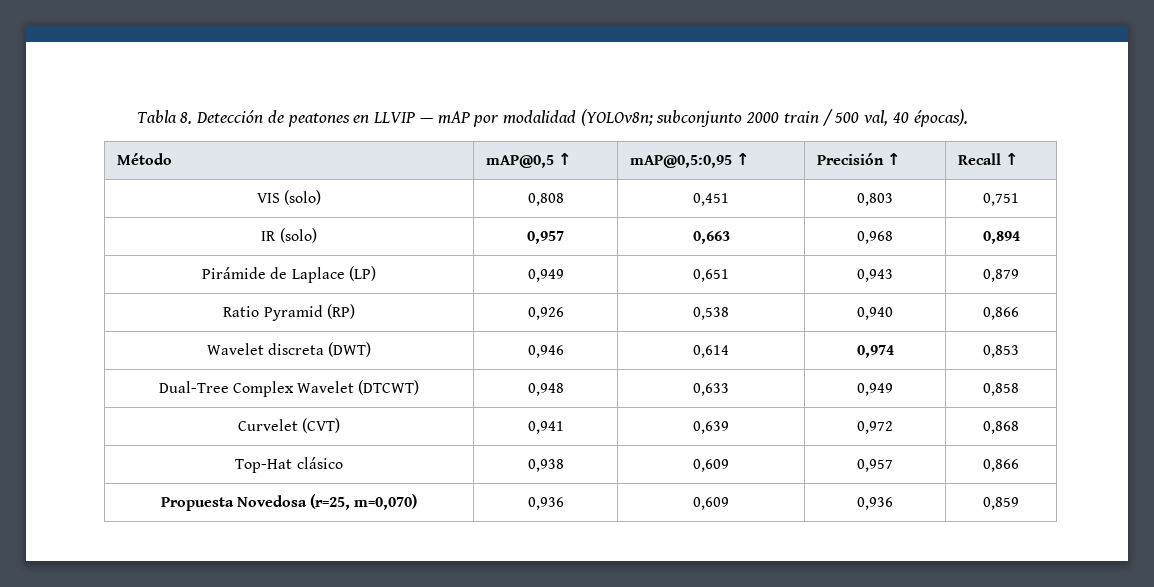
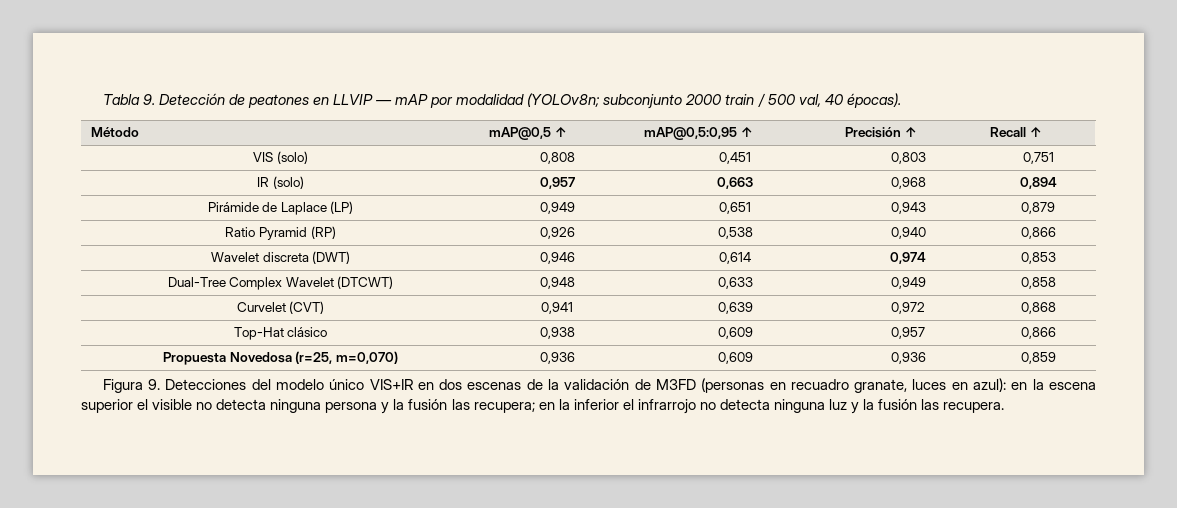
- Tabla 8. Detección de peatones en LLVIP — mAP por modalidad (YOLOv8n; subconjunto 2000 train / 500 val, 40 épocas).
+ Tabla 9. Detección de peatones en LLVIP — mAP por modalidad (YOLOv8n; subconjunto 2000 train / 500 val, 40 épocas).
+ Figura 9. Detecciones del modelo único VIS+IR en dos escenas de la validación de M3FD (personas en recuadro granate, luces en azul): en la escena superior el visible no detecta ninguna persona y la fusión las recupera; en la inferior el infrarrojo no detecta ninguna luz y la fusión las recupera.

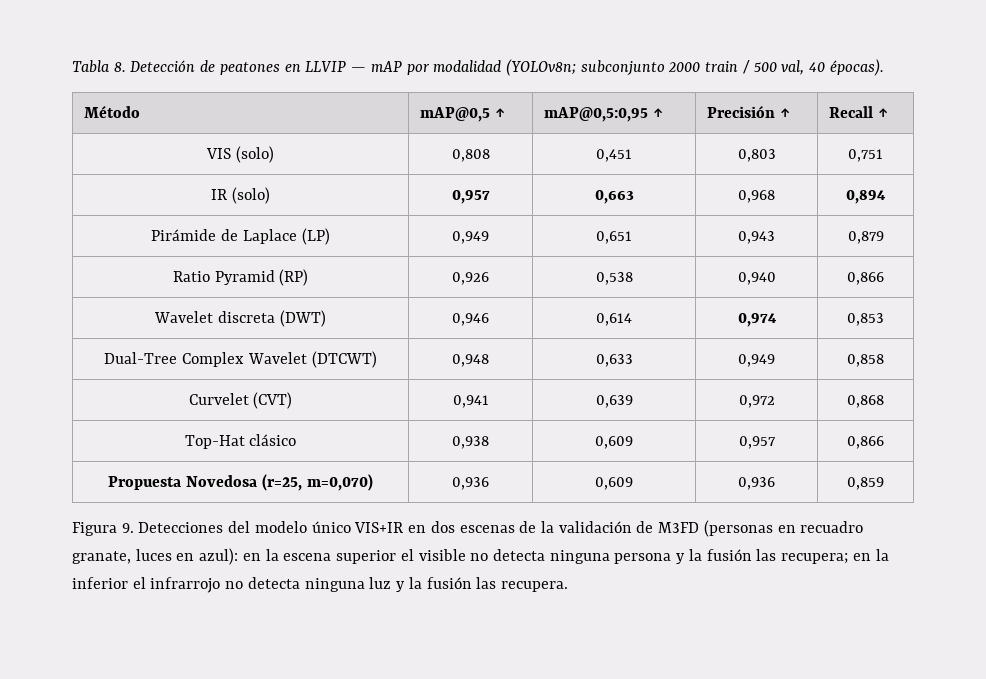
- Tabla 9. Detección de peatones en LLVIP — mAP por modalidad (YOLOv8n; subconjunto 2000 train / 500 val, 40 épocas).
+ Tabla 8. Detección de peatones en LLVIP — mAP por modalidad (YOLOv8n; subconjunto 2000 train / 500 val, 40 épocas).

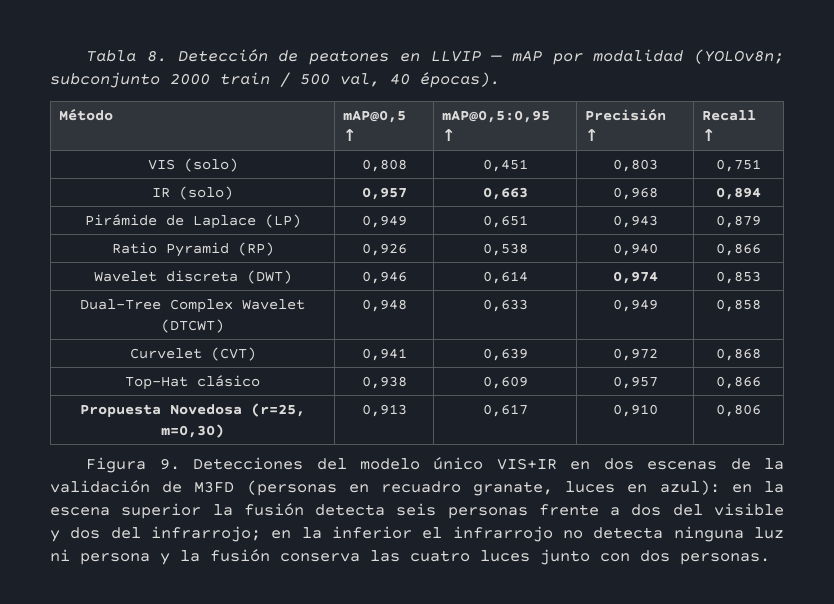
- Propuesta Novedosa (r=25, m=0,070) | 0,936 | 0,609 | 0,936 | 0,859
+ Propuesta Novedosa (r=25, m=0,30) | 0,913 | 0,617 | 0,910 | 0,806
- Figura 9. Detecciones del modelo único VIS+IR en dos escenas de la validación de M3FD (personas en recuadro granate, luces en azul): en la escena superior el visible no detecta ninguna persona y la fusión las recupera; en la inferior el infrarrojo no detecta ninguna luz y la fusión las recupera.
+ Figura 9. Detecciones del modelo único VIS+IR en dos escenas de la validación de M3FD (personas en recuadro granate, luces en azul): en la escena superior la fusión detecta seis personas frente a dos del visible y dos del infrarrojo; en la inferior el infrarrojo no detecta ninguna luz ni persona y la fusión conserva las cuatro luces junto con dos personas.

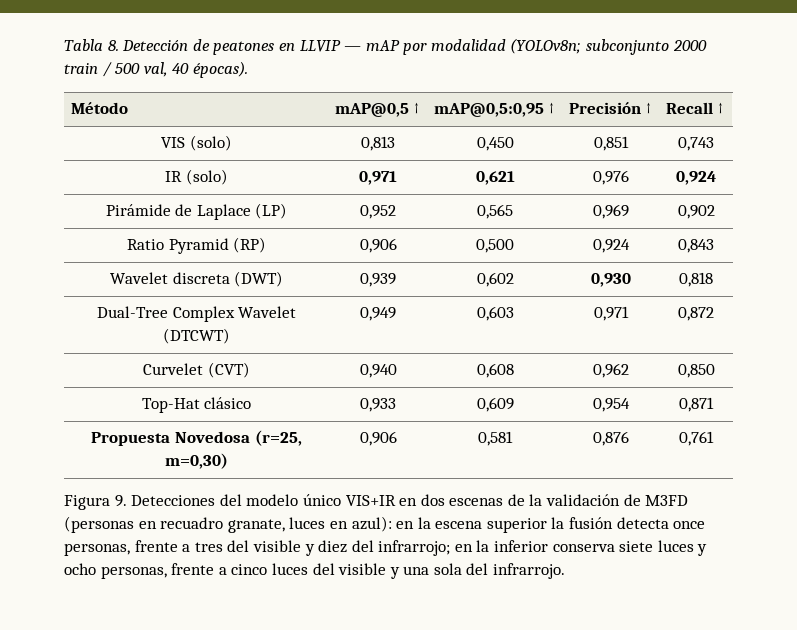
- VIS (solo) | 0,808 | 0,451 | 0,803 | 0,751
- IR (solo) | 0,957 | 0,663 | 0,968 | 0,894
+ VIS (solo) | 0,813 | 0,450 | 0,851 | 0,743
+ IR (solo) | 0,971 | 0,621 | 0,976 | 0,924
- Pirámide de Laplace (LP) | 0,949 | 0,651 | 0,943 | 0,879
+ Pirámide de Laplace (LP) | 0,952 | 0,565 | 0,969 | 0,902
- Ratio Pyramid (RP) | 0,926 | 0,538 | 0,940 | 0,866
+ Ratio Pyramid (RP) | 0,906 | 0,500 | 0,924 | 0,843
- Wavelet discreta (DWT) | 0,946 | 0,614 | 0,974 | 0,853
+ Wavelet discreta (DWT) | 0,939 | 0,602 | 0,930 | 0,818
- Dual-Tree Complex Wavelet (DTCWT) | 0,948 | 0,633 | 0,949 | 0,858
+ Dual-Tree Complex Wavelet (DTCWT) | 0,949 | 0,603 | 0,971 | 0,872
- Curvelet (CVT) | 0,941 | 0,639 | 0,972 | 0,868
+ Curvelet (CVT) | 0,940 | 0,608 | 0,962 | 0,850
- Top-Hat clásico | 0,938 | 0,609 | 0,957 | 0,866
+ Top-Hat clásico | 0,933 | 0,609 | 0,954 | 0,871
- Propuesta Novedosa (r=25, m=0,30) | 0,913 | 0,617 | 0,910 | 0,806
+ Propuesta Novedosa (r=25, m=0,30) | 0,906 | 0,581 | 0,876 | 0,761
- Figura 9. Detecciones del modelo único VIS+IR en dos escenas de la validación de M3FD (personas en recuadro granate, luces en azul): en la escena superior la fusión detecta seis personas frente a dos del visible y dos del infrarrojo; en la inferior el infrarrojo no detecta ninguna luz ni persona y la fusión conserva las cuatro luces junto con dos personas.
+ Figura 9. Detecciones del modelo único VIS+IR en dos escenas de la validación de M3FD (personas en recuadro granate, luces en azul): en la escena superior la fusión detecta once personas, frente a tres del visible y diez del infrarrojo; en la inferior conserva siete luces y ocho personas, frente a cinco luces del visible y una sola del infrarrojo.

